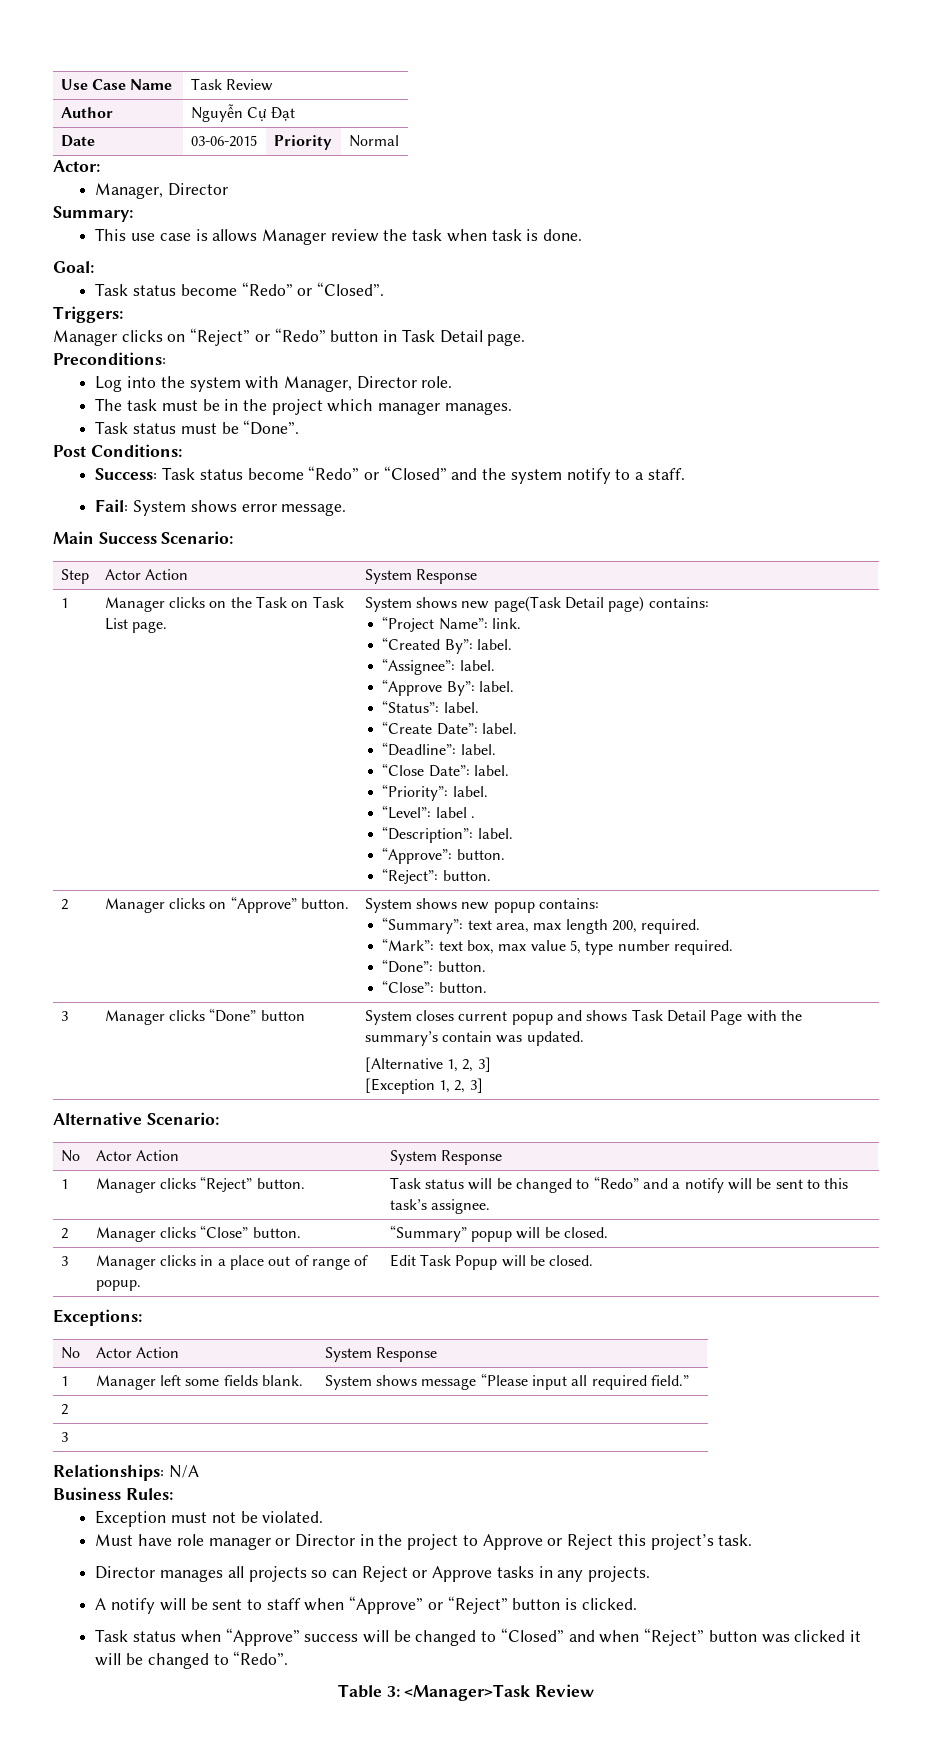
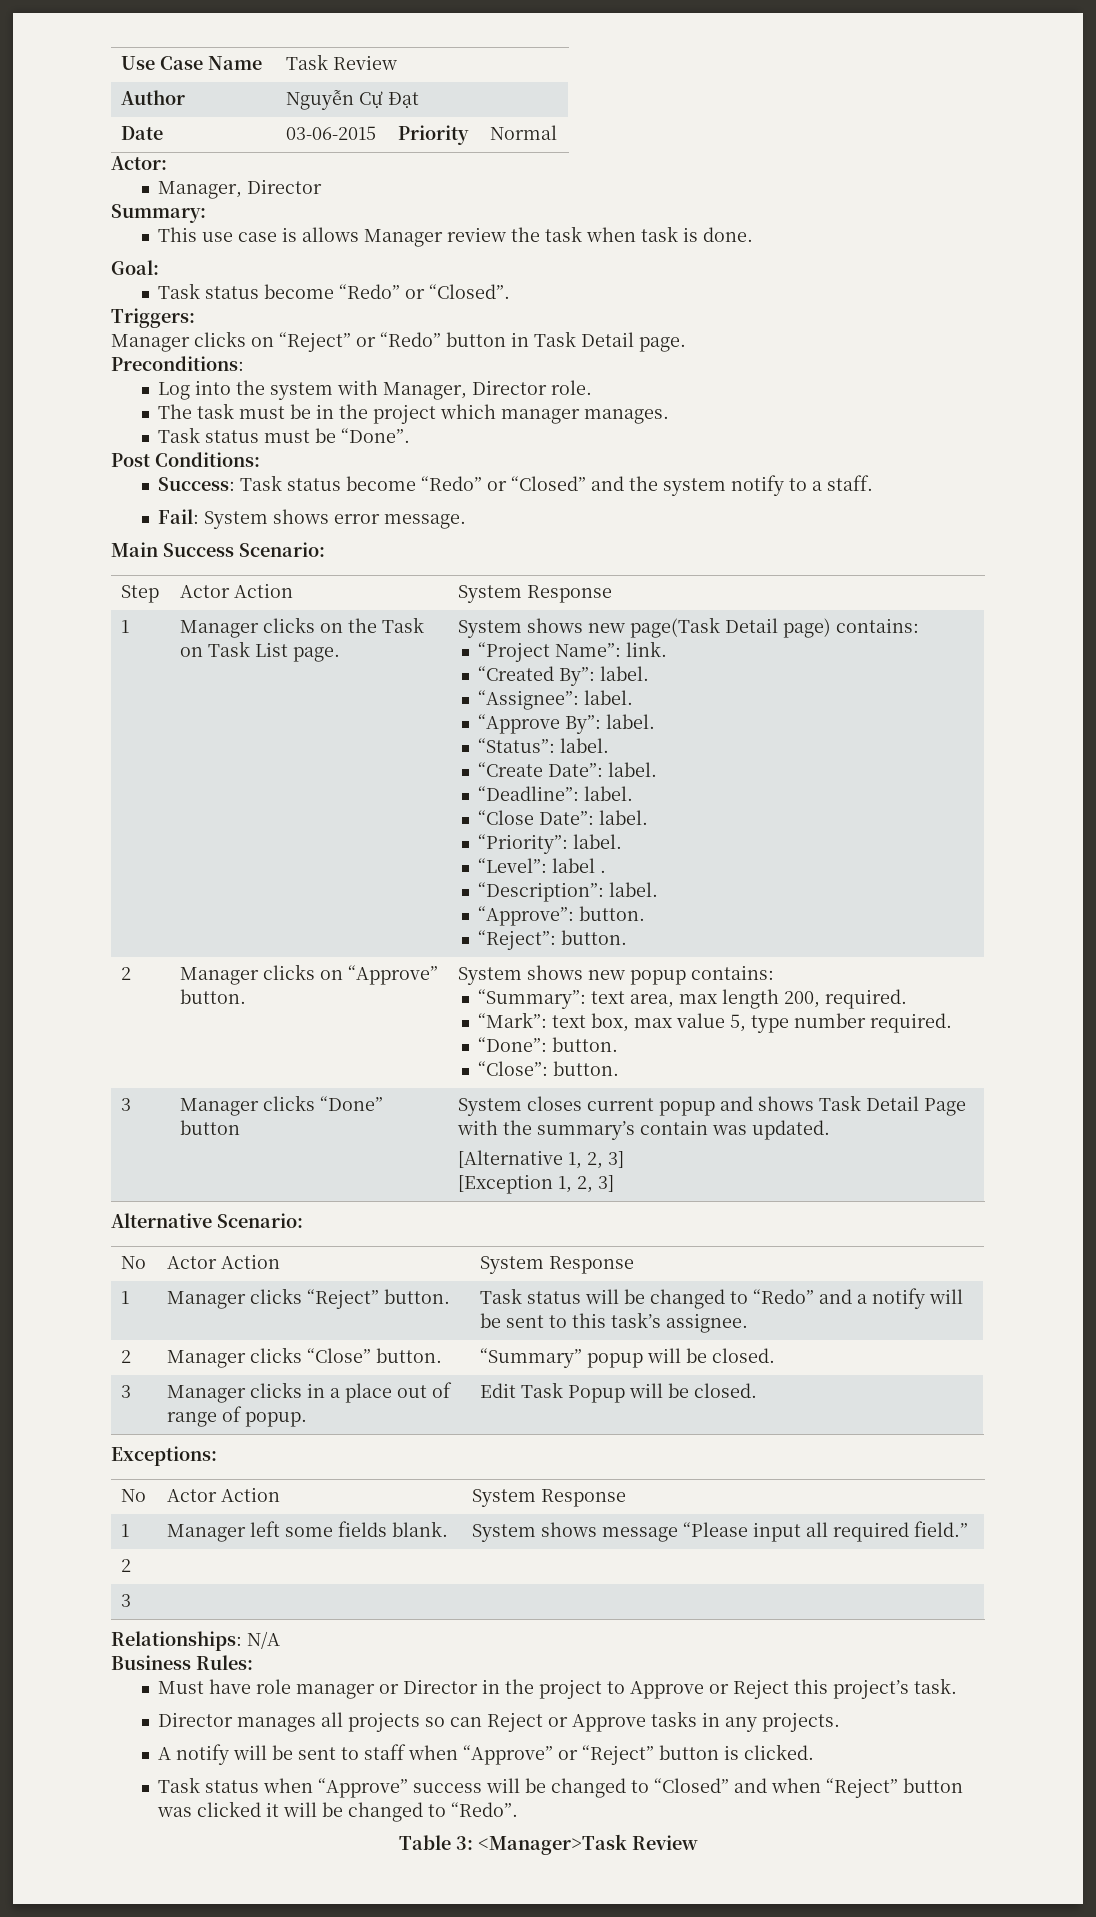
- Exception must not be violated.

